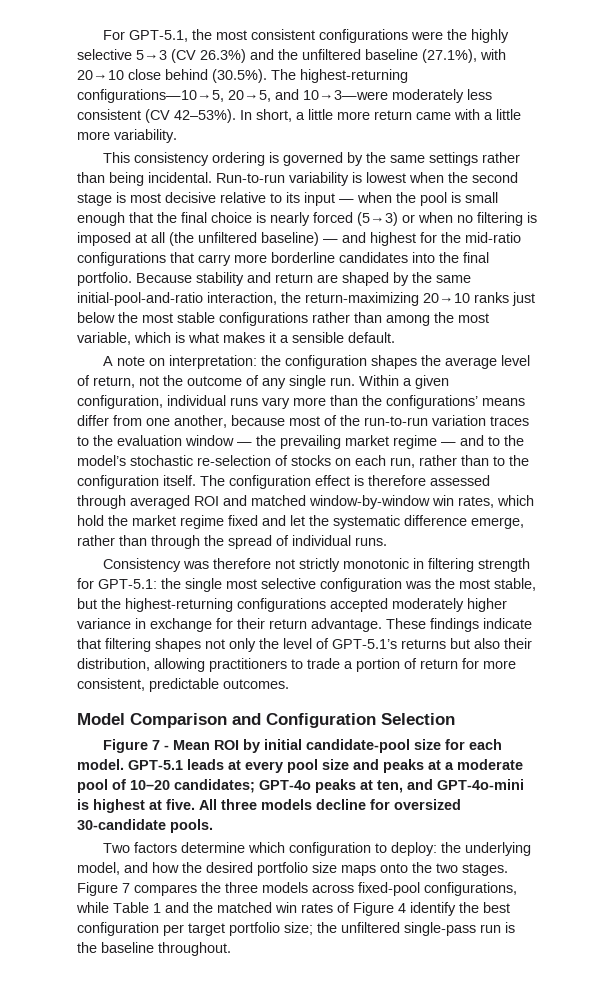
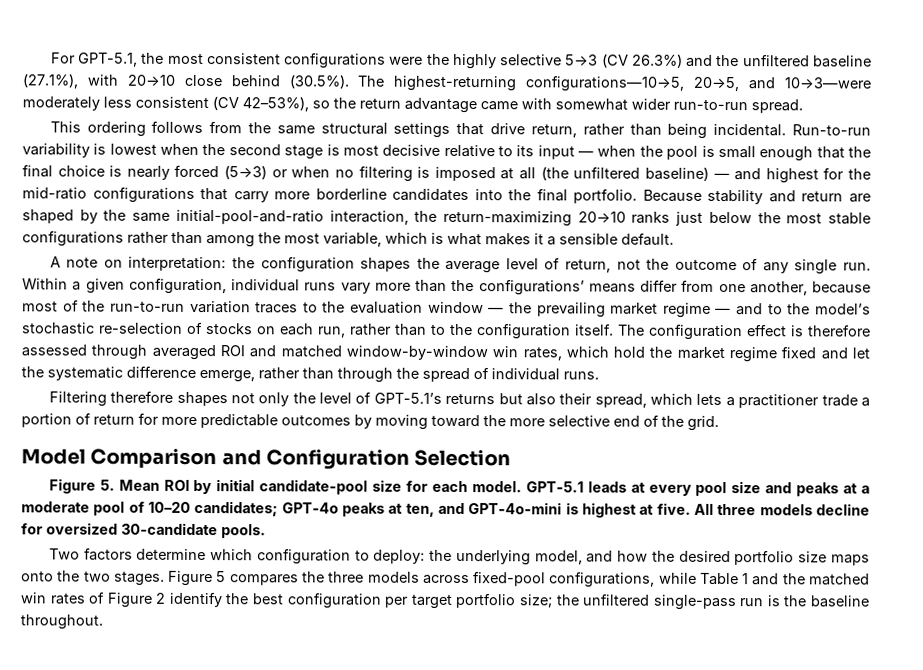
- For GPT-5.1, the most consistent configurations were the highly selective 5→3 (CV 26.3%) and the unfiltered baseline (27.1%), with 20→10 close behind (30.5%). The highest-returning configurations—10→5, 20→5, and 10→3—were moderately less consistent (CV 42–53%). In short, a little more return came with a little more variability.
- This consistency ordering is governed by the same settings rather than being incidental.
+ For GPT-5.1, the most consistent configurations were the highly selective 5→3 (CV 26.3%) and the unfiltered baseline (27.1%), with 20→10 close behind (30.5%). The highest-returning configurations—10→5, 20→5, and 10→3—were moderately less consistent (CV 42–53%), so the return advantage came with somewhat wider run-to-run spread.
+ This ordering follows from the same structural settings that drive return, rather than being incidental.
- Consistency was therefore not strictly monotonic in filtering strength for GPT-5.1: the single most selective configuration was the most stable, but the highest-returning configurations accepted moderately higher variance in exchange for their return advantage. These findings indicate that filtering shapes not only the level of GPT-5.1’s returns but also their distribution, allowing practitioners to trade a portion of return for more consistent, predictable outcomes.
+ Filtering therefore shapes not only the level of GPT-5.1’s returns but also their spread, which lets a practitioner trade a portion of return for more predictable outcomes by moving toward the more selective end of the grid.
- Figure 7 - Mean ROI by initial candidate-pool size for each model.
+ Figure 5. Mean ROI by initial candidate-pool size for each model.
- Figure 7 compares the three models across fixed-pool configurations, while Table 1 and the matched win rates of Figure 4 identify the best configuration per target portfolio size; the unfiltered single-pass run is the baseline throughout.
+ Figure 5 compares the three models across fixed-pool configurations, while Table 1 and the matched win rates of Figure 2 identify the best configuration per target portfolio size; the unfiltered single-pass run is the baseline throughout.

